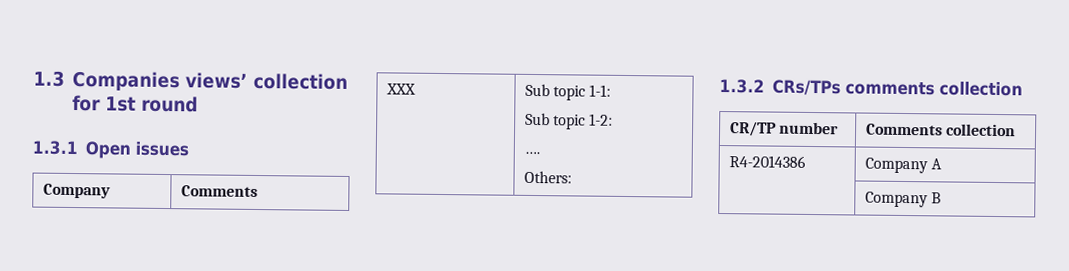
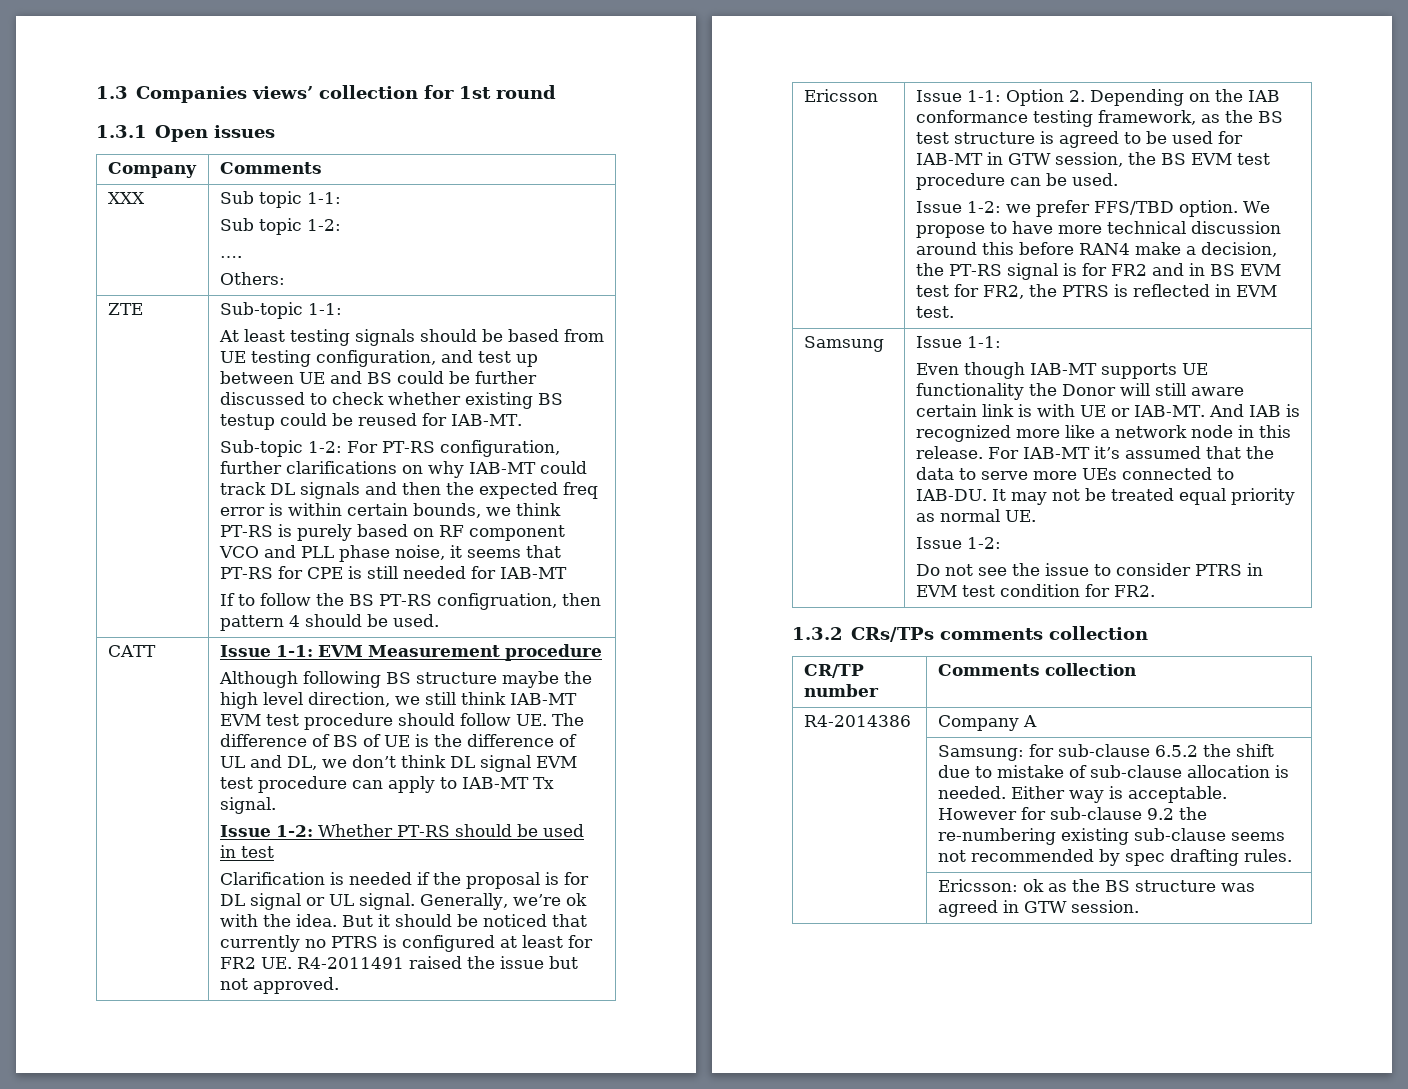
+ ZTE | Sub-topic 1-1:
+ At least testing signals should be based from UE testing configuration, and test up between UE and BS could be further discussed to check whether existing BS testup could be reused for IAB-MT.
+ Sub-topic 1-2: For PT-RS configuration, further clarifications on why IAB-MT could track DL signals and then the expected freq error is within certain bounds, we think PT-RS is purely based on RF component VCO and PLL phase noise, it seems that PT-RS for CPE is still needed for IAB-MT
+ If to follow the BS PT-RS configruation, then pattern 4 should be used.
+ CATT | Issue 1-1: EVM Measurement procedure
+ Although following BS structure maybe the high level direction, we still think IAB-MT EVM test procedure should follow UE. The difference of BS of UE is the difference of UL and DL, we don’t think DL signal EVM test procedure can apply to IAB-MT Tx signal.
+ Issue 1-2: Whether PT-RS should be used in test
+ Clarification is needed if the proposal is for DL signal or UL signal. Generally, we’re ok with the idea. But it should be noticed that currently no PTRS is configured at least for FR2 UE. R4-2011491 raised the issue but not approved.
+ Ericsson | Issue 1-1: Option 2. Depending on the IAB conformance testing framework, as the BS test structure is agreed to be used for IAB-MT in GTW session, the BS EVM test procedure can be used.
+ Issue 1-2: we prefer FFS/TBD option. We propose to have more technical discussion around this before RAN4 make a decision, the PT-RS signal is for FR2 and in BS EVM test for FR2, the PTRS is reflected in EVM test.
+ Samsung | Issue 1-1:
+ Even though IAB-MT supports UE functionality the Donor will still aware certain link is with UE or IAB-MT. And IAB is recognized more like a network node in this release. For IAB-MT it’s assumed that the data to serve more UEs connected to IAB-DU. It may not be treated equal priority as normal UE.
+ Issue 1-2:
+ Do not see the issue to consider PTRS in EVM test condition for FR2.
- | Company B
+ | Samsung: for sub-clause 6.5.2 the shift due to mistake of sub-clause allocation is needed. Either way is acceptable. However for sub-clause 9.2 the re-numbering existing sub-clause seems not recommended by spec drafting rules.
+ | Ericsson: ok as the BS structure was agreed in GTW session.

